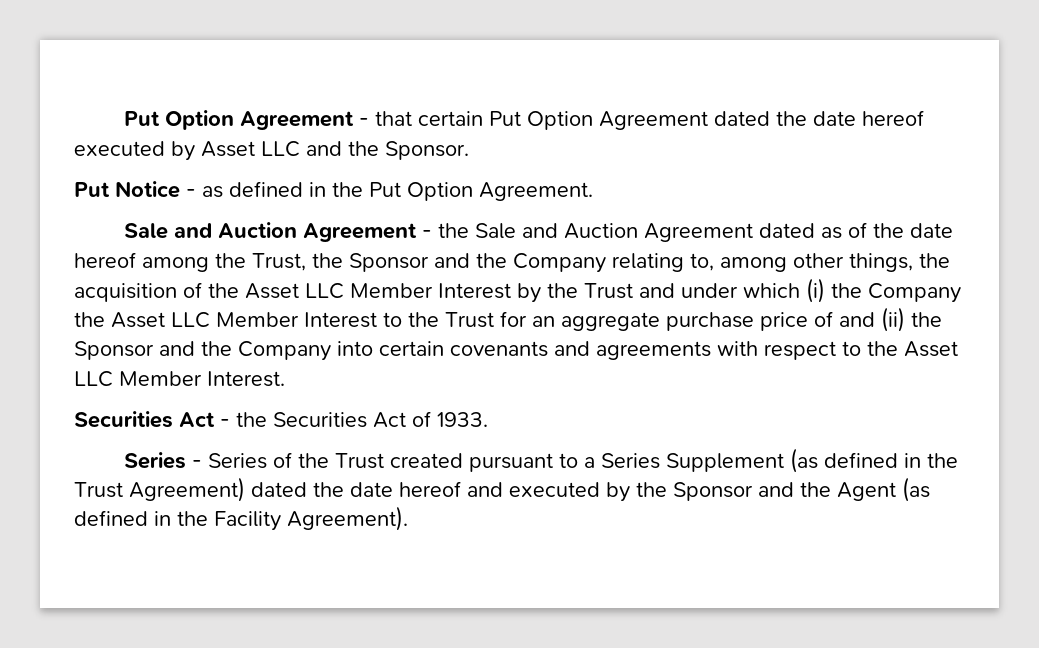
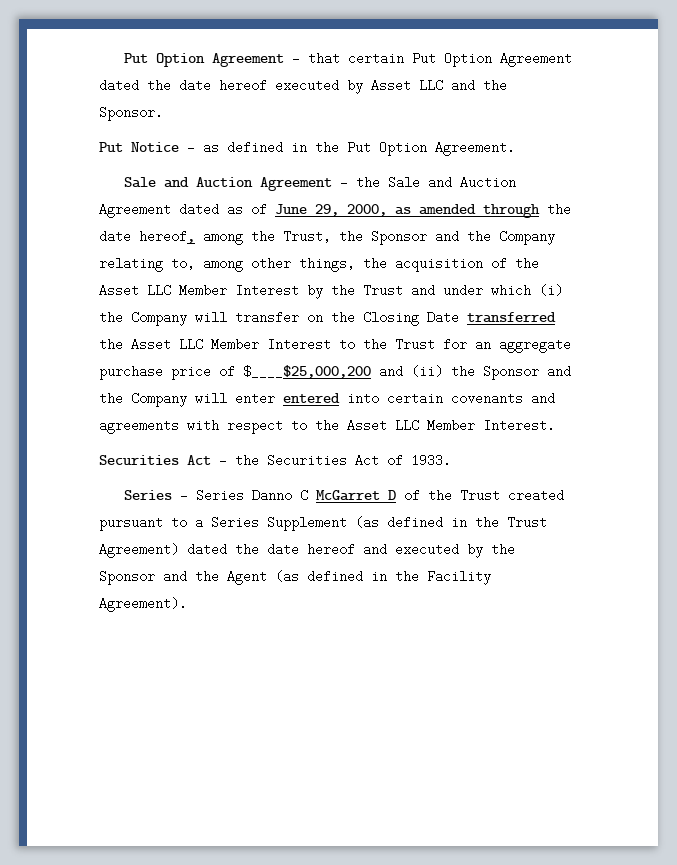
- Sale and Auction Agreement - the Sale and Auction Agreement dated as of the date hereof among the Trust, the Sponsor and the Company relating to, among other things, the acquisition of the Asset LLC Member Interest by the Trust and under which (i) the Company the Asset LLC Member Interest to the Trust for an aggregate purchase price of and (ii) the Sponsor and the Company into certain covenants and agreements with respect to the Asset LLC Member Interest.
+ Sale and Auction Agreement - the Sale and Auction Agreement dated as of June 29, 2000, as amended through the date hereof, among the Trust, the Sponsor and the Company relating to, among other things, the acquisition of the Asset LLC Member Interest by the Trust and under which (i) the Company will transfer on the Closing Date transferred the Asset LLC Member Interest to the Trust for an aggregate purchase price of $____$25,000,200 and (ii) the Sponsor and the Company will enter entered into certain covenants and agreements with respect to the Asset LLC Member Interest.
- Series - Series of the Trust created pursuant to a Series Supplement (as defined in the Trust Agreement) dated the date hereof and executed by the Sponsor and the Agent (as defined in the Facility Agreement).
+ Series - Series Danno C McGarret D of the Trust created pursuant to a Series Supplement (as defined in the Trust Agreement) dated the date hereof and executed by the Sponsor and the Agent (as defined in the Facility Agreement).

